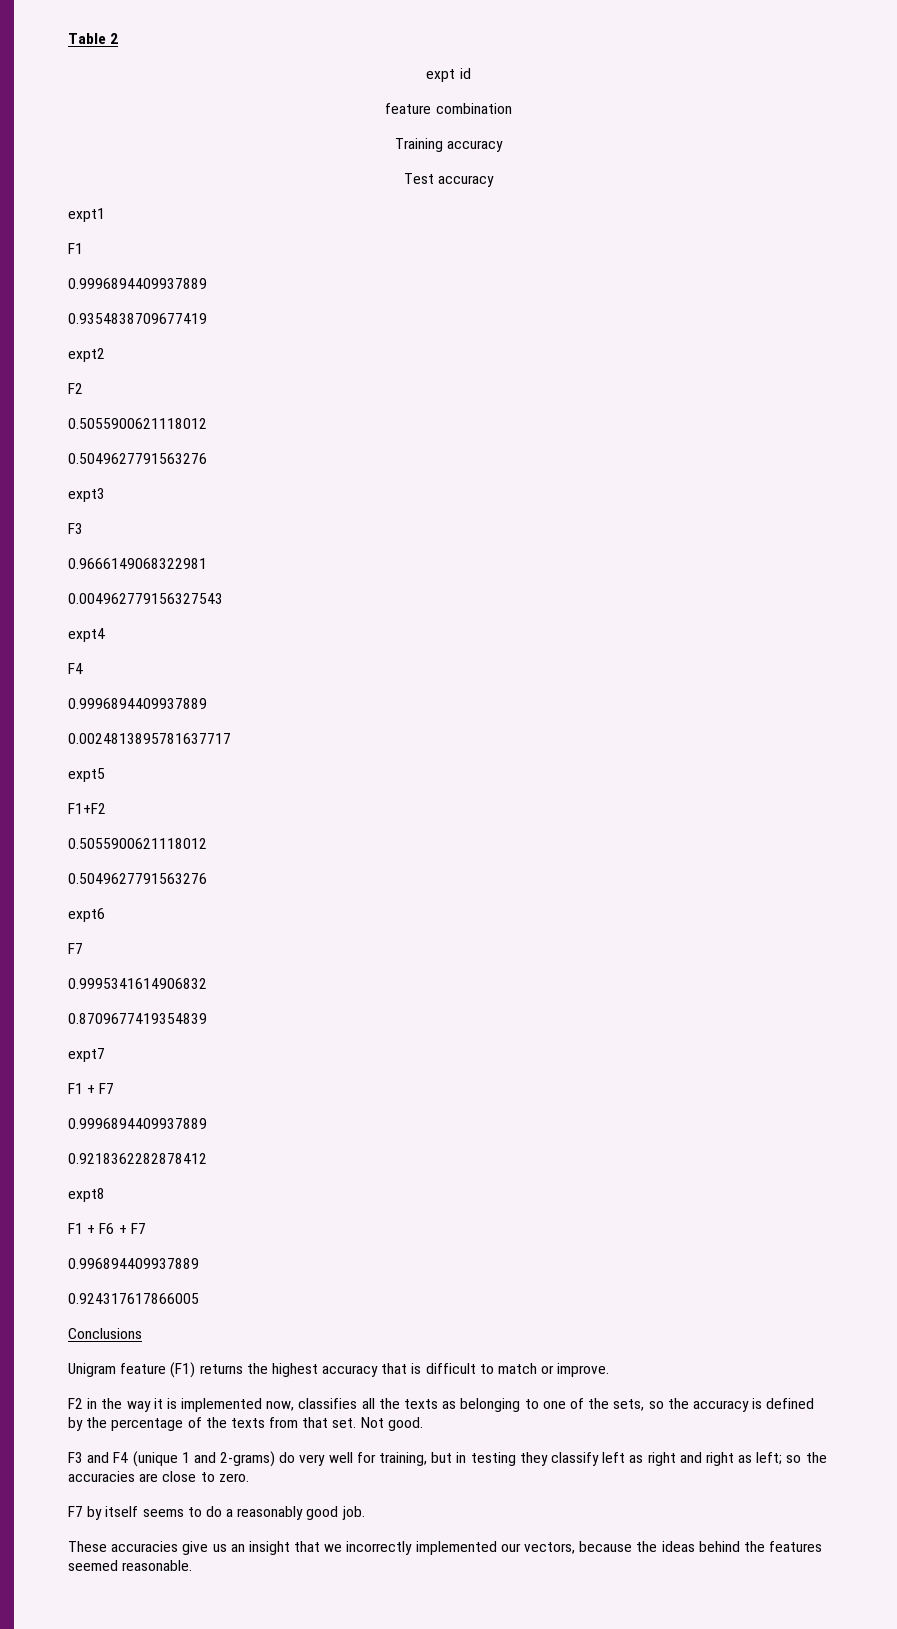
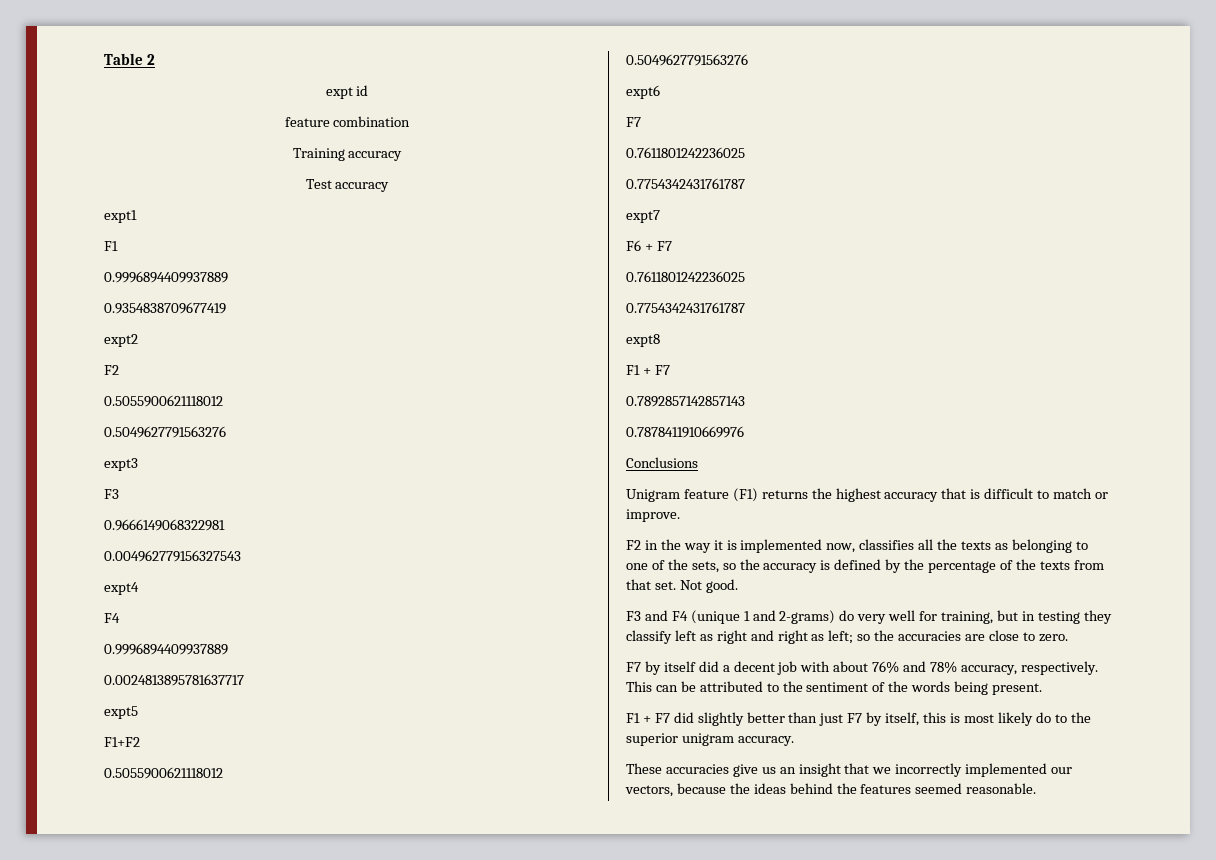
  expt6
  F7
- 0.9995341614906832
- 0.8709677419354839
+ 0.7611801242236025
+ 0.7754342431761787
+ F6 + F7
+ 0.7611801242236025
+ 0.7754342431761787
+ expt8
  F1 + F7
- 0.9996894409937889
- 0.9218362282878412
- expt8
- F1 + F6 + F7
- 0.996894409937889
- 0.924317617866005
+ 0.7892857142857143
+ 0.7878411910669976
- F7 by itself seems to do a reasonably good job.
+ F7 by itself did a decent job with about 76% and 78% accuracy, respectively. This can be attributed to the sentiment of the words being present.
+ F1 + F7 did slightly better than just F7 by itself, this is most likely do to the superior unigram accuracy.

